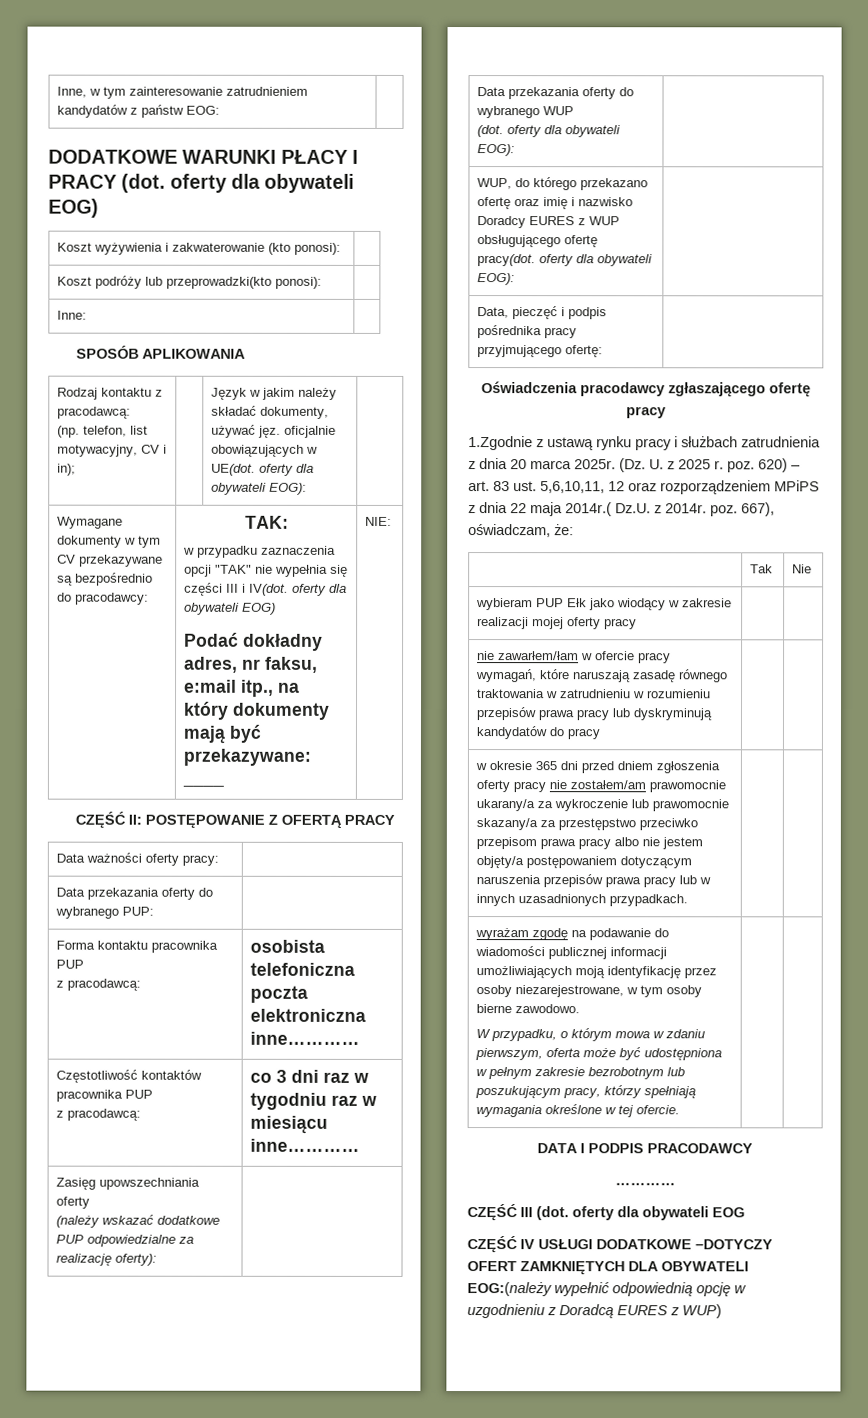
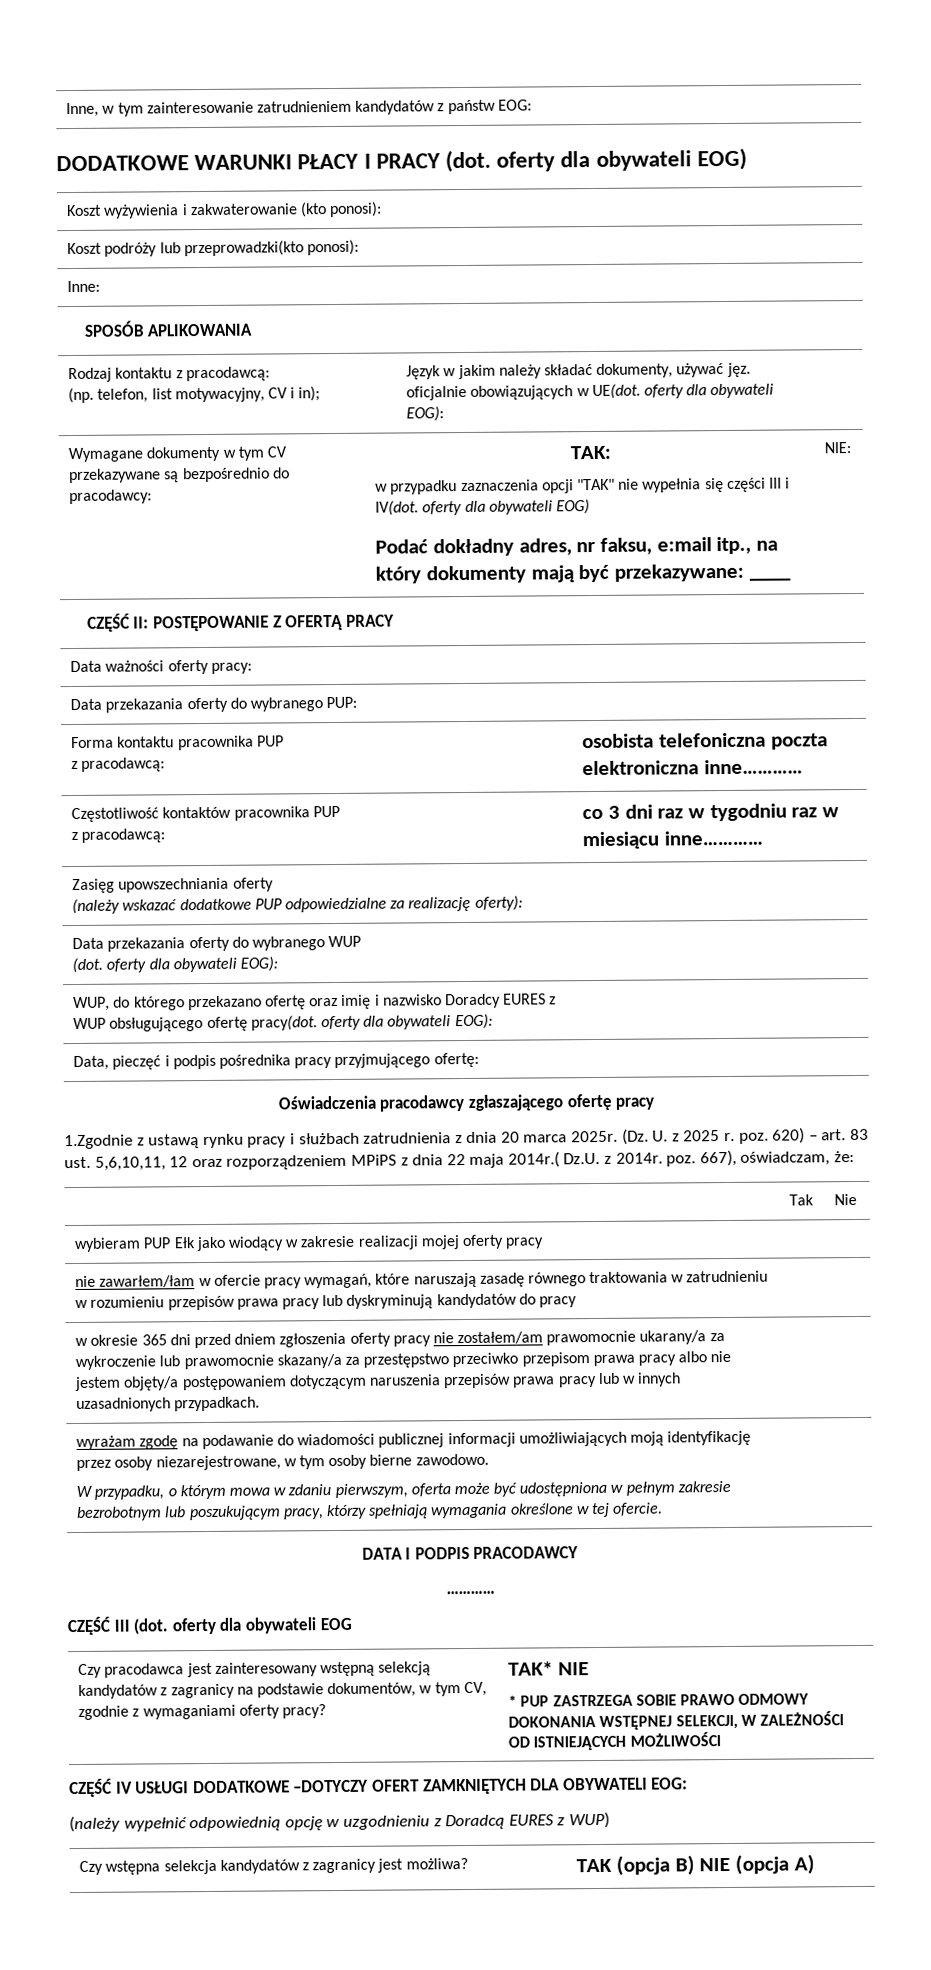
+ Czy pracodawca jest zainteresowany wstępną selekcją kandydatów z zagranicy na podstawie dokumentów, w tym CV, zgodnie z wymaganiami oferty pracy? | TAK* NIE
+ * PUP ZASTRZEGA SOBIE PRAWO ODMOWY DOKONANIA WSTĘPNEJ SELEKCJI, W ZALEŻNOŚCI OD ISTNIEJĄCYCH MOŻLIWOŚCI
- CZĘŚĆ IV USŁUGI DODATKOWE –DOTYCZY OFERT ZAMKNIĘTYCH DLA OBYWATELI EOG:(należy wypełnić odpowiednią opcję w uzgodnieniu z Doradcą EURES z WUP)
+ CZĘŚĆ IV USŁUGI DODATKOWE –DOTYCZY OFERT ZAMKNIĘTYCH DLA OBYWATELI EOG:
+ (należy wypełnić odpowiednią opcję w uzgodnieniu z Doradcą EURES z WUP)
+ Czy wstępna selekcja kandydatów z zagranicy jest możliwa? | TAK (opcja B) NIE (opcja A)

